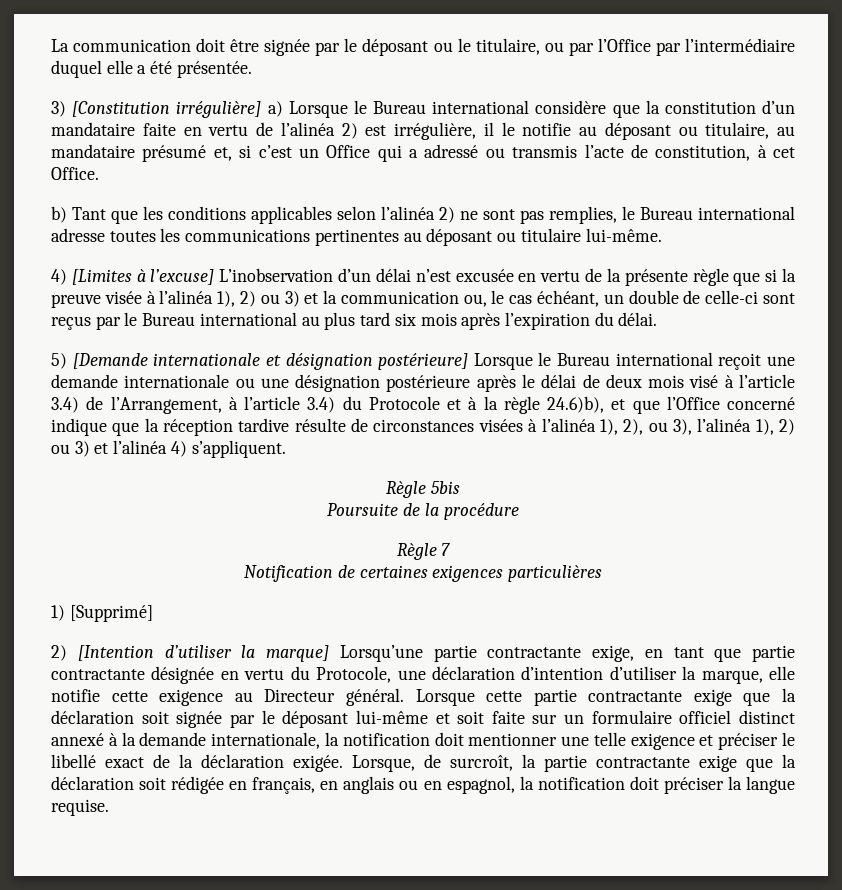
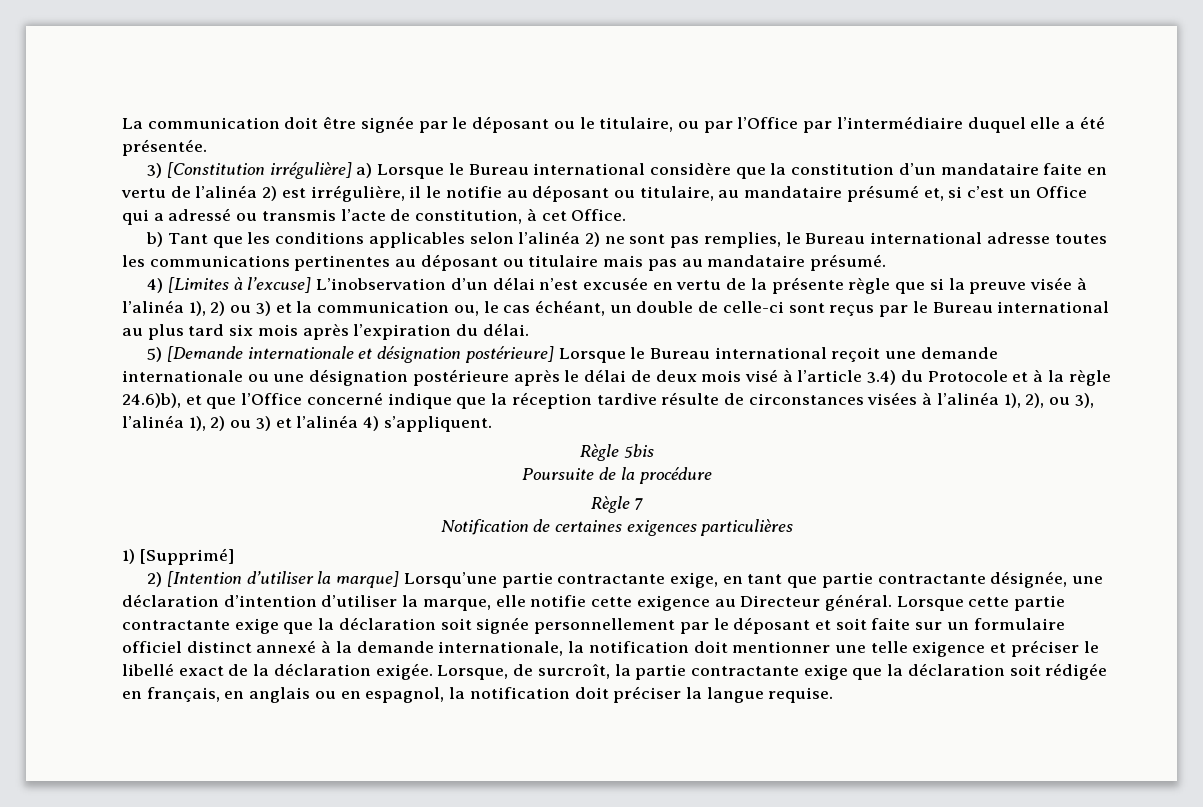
- b) Tant que les conditions applicables selon l’alinéa 2) ne sont pas remplies, le Bureau international adresse toutes les communications pertinentes au déposant ou titulaire lui-même.
+ b) Tant que les conditions applicables selon l’alinéa 2) ne sont pas remplies, le Bureau international adresse toutes les communications pertinentes au déposant ou titulaire mais pas au mandataire présumé.
- 5) [Demande internationale et désignation postérieure] Lorsque le Bureau international reçoit une demande internationale ou une désignation postérieure après le délai de deux mois visé à l’article 3.4) de l’Arrangement, à l’article 3.4) du Protocole et à la règle 24.6)b), et que l’Office concerné indique que la réception tardive résulte de circonstances visées à l’alinéa 1), 2), ou 3), l’alinéa 1), 2) ou 3) et l’alinéa 4) s’appliquent.
+ 5) [Demande internationale et désignation postérieure] Lorsque le Bureau international reçoit une demande internationale ou une désignation postérieure après le délai de deux mois visé à l’article 3.4) du Protocole et à la règle 24.6)b), et que l’Office concerné indique que la réception tardive résulte de circonstances visées à l’alinéa 1), 2), ou 3), l’alinéa 1), 2) ou 3) et l’alinéa 4) s’appliquent.
- 2) [Intention d’utiliser la marque] Lorsqu’une partie contractante exige, en tant que partie contractante désignée en vertu du Protocole, une déclaration d’intention d’utiliser la marque, elle notifie cette exigence au Directeur général.
+ 2) [Intention d’utiliser la marque] Lorsqu’une partie contractante exige, en tant que partie contractante désignée, une déclaration d’intention d’utiliser la marque, elle notifie cette exigence au Directeur général.
- Lorsque cette partie contractante exige que la déclaration soit signée par le déposant lui-même et soit faite sur un formulaire officiel distinct annexé à la demande internationale, la notification doit mentionner une telle exigence et préciser le libellé exact de la déclaration exigée.
+ Lorsque cette partie contractante exige que la déclaration soit signée personnellement par le déposant et soit faite sur un formulaire officiel distinct annexé à la demande internationale, la notification doit mentionner une telle exigence et préciser le libellé exact de la déclaration exigée.

